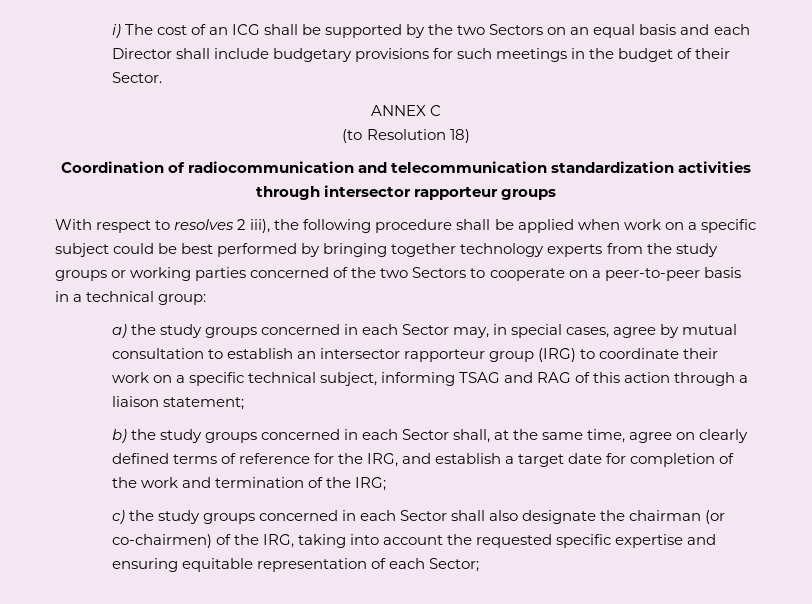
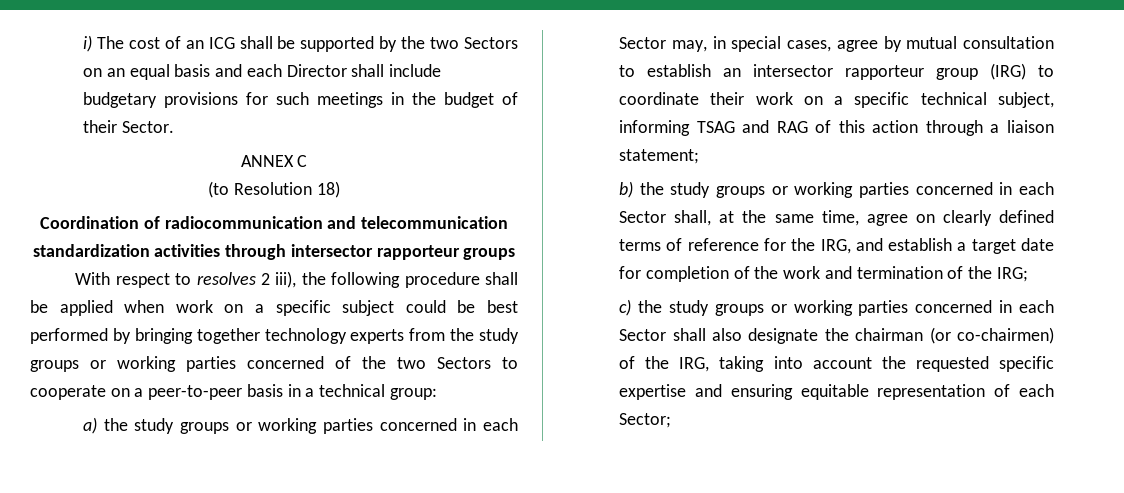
- a) the study groups concerned in each Sector may, in special cases, agree by mutual consultation to establish an intersector rapporteur group (IRG) to coordinate their work on a specific technical subject, informing TSAG and RAG of this action through a liaison statement;
+ a) the study groups or working parties concerned in each Sector may, in special cases, agree by mutual consultation to establish an intersector rapporteur group (IRG) to coordinate their work on a specific technical subject, informing TSAG and RAG of this action through a liaison statement;
- b) the study groups concerned in each Sector shall, at the same time, agree on clearly defined terms of reference for the IRG, and establish a target date for completion of the work and termination of the IRG;
+ b) the study groups or working parties concerned in each Sector shall, at the same time, agree on clearly defined terms of reference for the IRG, and establish a target date for completion of the work and termination of the IRG;
- c) the study groups concerned in each Sector shall also designate the chairman (or co-chairmen) of the IRG, taking into account the requested specific expertise and ensuring equitable representation of each Sector;
+ c) the study groups or working parties concerned in each Sector shall also designate the chairman (or co-chairmen) of the IRG, taking into account the requested specific expertise and ensuring equitable representation of each Sector;

